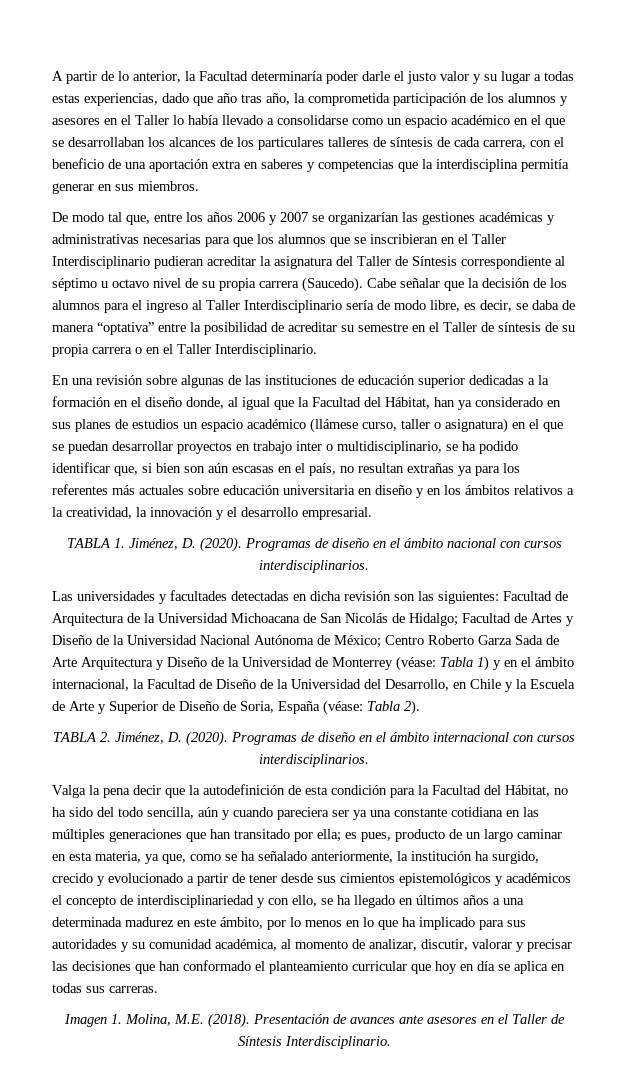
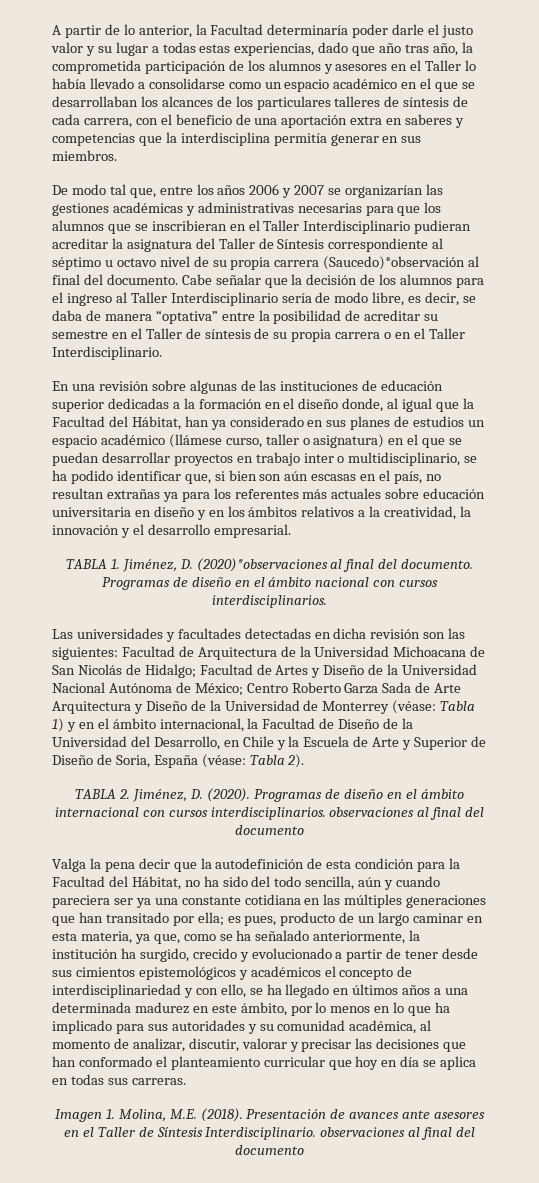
- De modo tal que, entre los años 2006 y 2007 se organizarían las gestiones académicas y administrativas necesarias para que los alumnos que se inscribieran en el Taller Interdisciplinario pudieran acreditar la asignatura del Taller de Síntesis correspondiente al séptimo u octavo nivel de su propia carrera (Saucedo).
+ De modo tal que, entre los años 2006 y 2007 se organizarían las gestiones académicas y administrativas necesarias para que los alumnos que se inscribieran en el Taller Interdisciplinario pudieran acreditar la asignatura del Taller de Síntesis correspondiente al séptimo u octavo nivel de su propia carrera (Saucedo)*observación al final del documento.
- TABLA 1. Jiménez, D. (2020).
+ TABLA 1. Jiménez, D. (2020)*observaciones al final del documento.
- Programas de diseño en el ámbito internacional con cursos interdisciplinarios.
+ Programas de diseño en el ámbito internacional con cursos interdisciplinarios. observaciones al final del documento
- Presentación de avances ante asesores en el Taller de Síntesis Interdisciplinario.
+ Presentación de avances ante asesores en el Taller de Síntesis Interdisciplinario. observaciones al final del documento

